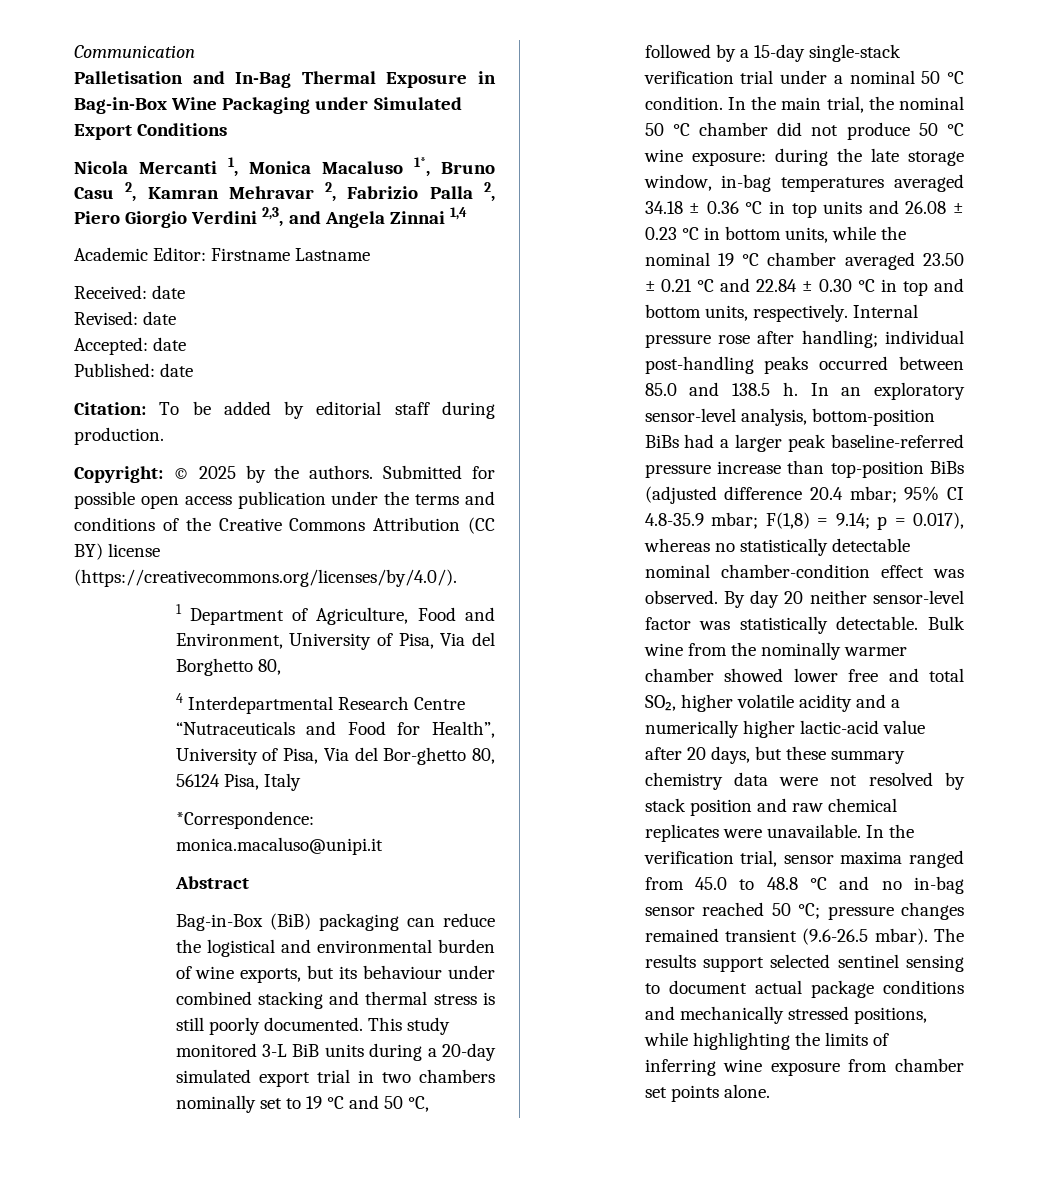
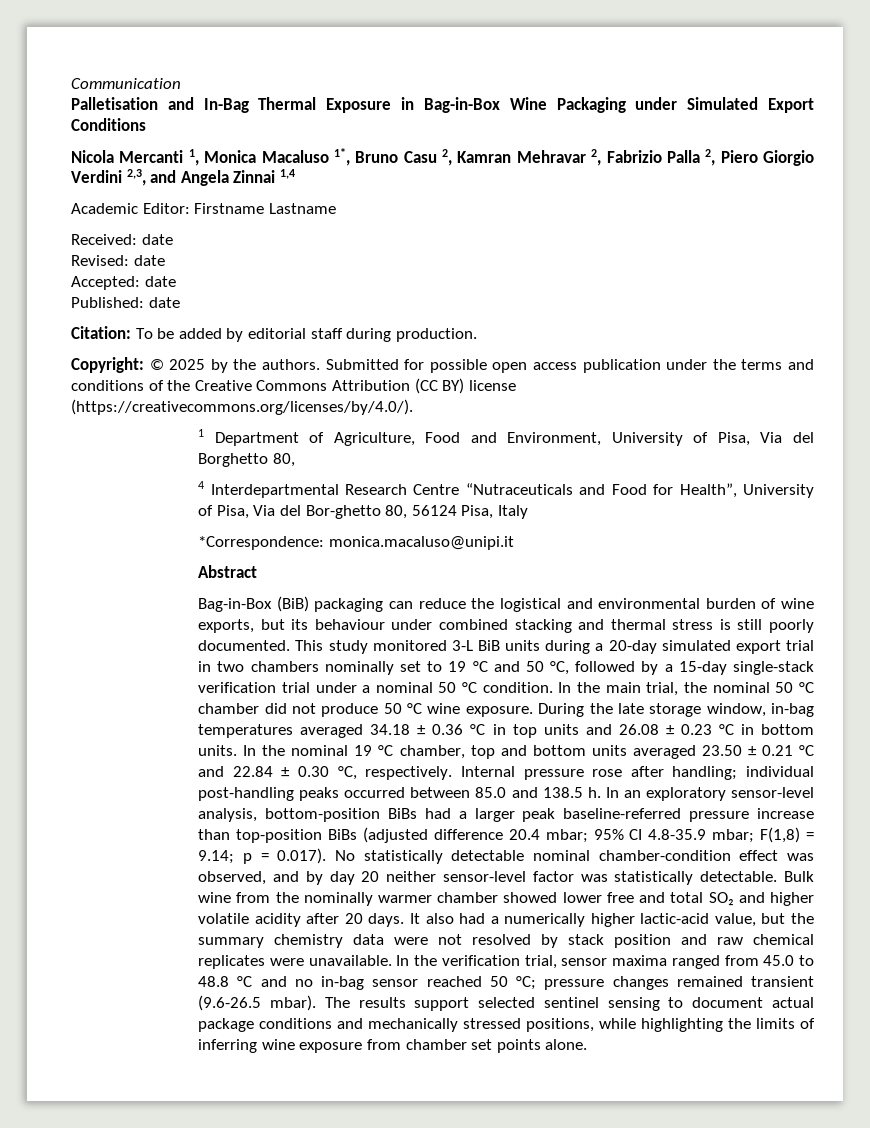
- In the main trial, the nominal 50 °C chamber did not produce 50 °C wine exposure: during the late storage window, in-bag temperatures averaged 34.18 ± 0.36 °C in top units and 26.08 ± 0.23 °C in bottom units, while the nominal 19 °C chamber averaged 23.50 ± 0.21 °C and 22.84 ± 0.30 °C in top and bottom units, respectively.
+ In the main trial, the nominal 50 °C chamber did not produce 50 °C wine exposure. During the late storage window, in-bag temperatures averaged 34.18 ± 0.36 °C in top units and 26.08 ± 0.23 °C in bottom units. In the nominal 19 °C chamber, top and bottom units averaged 23.50 ± 0.21 °C and 22.84 ± 0.30 °C, respectively.
- In an exploratory sensor-level analysis, bottom-position BiBs had a larger peak baseline-referred pressure increase than top-position BiBs (adjusted difference 20.4 mbar; 95% CI 4.8-35.9 mbar; F(1,8) = 9.14; p = 0.017), whereas no statistically detectable nominal chamber-condition effect was observed. By day 20 neither sensor-level factor was statistically detectable.
+ In an exploratory sensor-level analysis, bottom-position BiBs had a larger peak baseline-referred pressure increase than top-position BiBs (adjusted difference 20.4 mbar; 95% CI 4.8-35.9 mbar; F(1,8) = 9.14; p = 0.017). No statistically detectable nominal chamber-condition effect was observed, and by day 20 neither sensor-level factor was statistically detectable.
- Bulk wine from the nominally warmer chamber showed lower free and total SO₂, higher volatile acidity and a numerically higher lactic-acid value after 20 days, but these summary chemistry data were not resolved by stack position and raw chemical replicates were unavailable.
+ Bulk wine from the nominally warmer chamber showed lower free and total SO₂ and higher volatile acidity after 20 days. It also had a numerically higher lactic-acid value, but the summary chemistry data were not resolved by stack position and raw chemical replicates were unavailable.

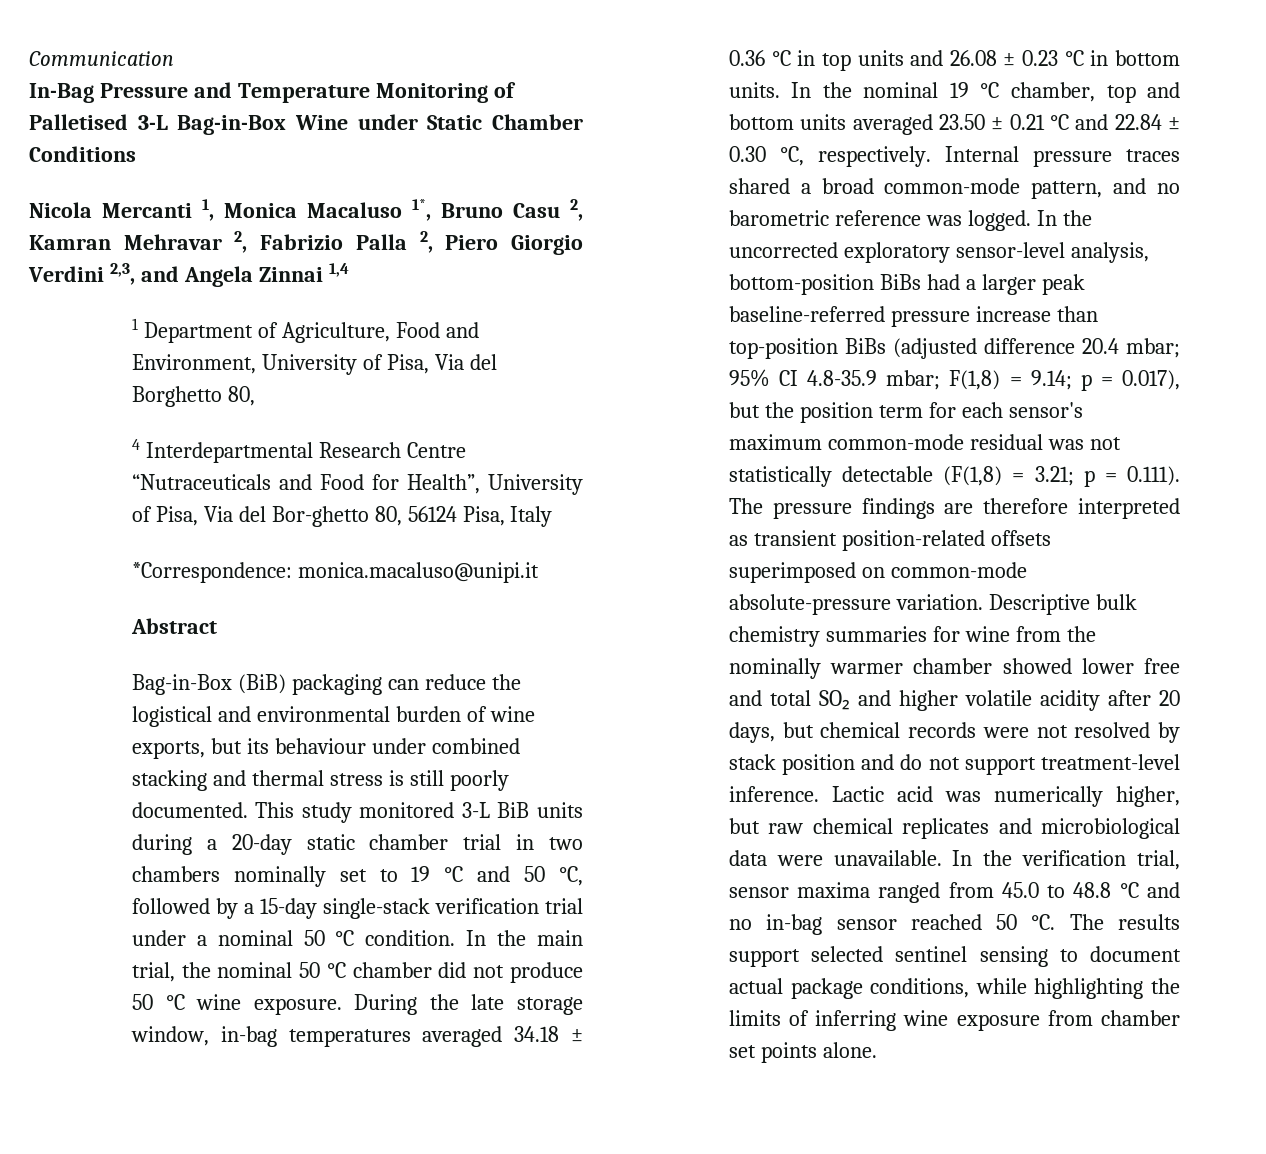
- Palletisation and In-Bag Thermal Exposure in Bag-in-Box Wine Packaging under Simulated Export Conditions
+ In-Bag Pressure and Temperature Monitoring of Palletised 3-L Bag-in-Box Wine under Static Chamber Conditions
- Academic Editor: Firstname Lastname
- Received: date
- Revised: date
- Accepted: date
- Published: date
- Citation: To be added by editorial staff during production.
- Copyright: © 2025 by the authors. Submitted for possible open access publication under the terms and conditions of the Creative Commons Attribution (CC BY) license (https://creativecommons.org/licenses/by/4.0/).
- This study monitored 3-L BiB units during a 20-day simulated export trial in two chambers nominally set to 19 °C and 50 °C, followed by a 15-day single-stack verification trial under a nominal 50 °C condition.
+ This study monitored 3-L BiB units during a 20-day static chamber trial in two chambers nominally set to 19 °C and 50 °C, followed by a 15-day single-stack verification trial under a nominal 50 °C condition.
- Internal pressure rose after handling; individual post-handling peaks occurred between 85.0 and 138.5 h. In an exploratory sensor-level analysis, bottom-position BiBs had a larger peak baseline-referred pressure increase than top-position BiBs (adjusted difference 20.4 mbar; 95% CI 4.8-35.9 mbar; F(1,8) = 9.14; p = 0.017). No statistically detectable nominal chamber-condition effect was observed, and by day 20 neither sensor-level factor was statistically detectable. Bulk wine from the nominally warmer chamber showed lower free and total SO₂ and higher volatile acidity after 20 days. It also had a numerically higher lactic-acid value, but the summary chemistry data were not resolved by stack position and raw chemical replicates were unavailable.
+ Internal pressure traces shared a broad common-mode pattern, and no barometric reference was logged. In the uncorrected exploratory sensor-level analysis, bottom-position BiBs had a larger peak baseline-referred pressure increase than top-position BiBs (adjusted difference 20.4 mbar; 95% CI 4.8-35.9 mbar; F(1,8) = 9.14; p = 0.017), but the position term for each sensor's maximum common-mode residual was not statistically detectable (F(1,8) = 3.21; p = 0.111). The pressure findings are therefore interpreted as transient position-related offsets superimposed on common-mode absolute-pressure variation. Descriptive bulk chemistry summaries for wine from the nominally warmer chamber showed lower free and total SO₂ and higher volatile acidity after 20 days, but chemical records were not resolved by stack position and do not support treatment-level inference. Lactic acid was numerically higher, but raw chemical replicates and microbiological data were unavailable.
- In the verification trial, sensor maxima ranged from 45.0 to 48.8 °C and no in-bag sensor reached 50 °C; pressure changes remained transient (9.6-26.5 mbar).
+ In the verification trial, sensor maxima ranged from 45.0 to 48.8 °C and no in-bag sensor reached 50 °C.
- The results support selected sentinel sensing to document actual package conditions and mechanically stressed positions, while highlighting the limits of inferring wine exposure from chamber set points alone.
+ The results support selected sentinel sensing to document actual package conditions, while highlighting the limits of inferring wine exposure from chamber set points alone.

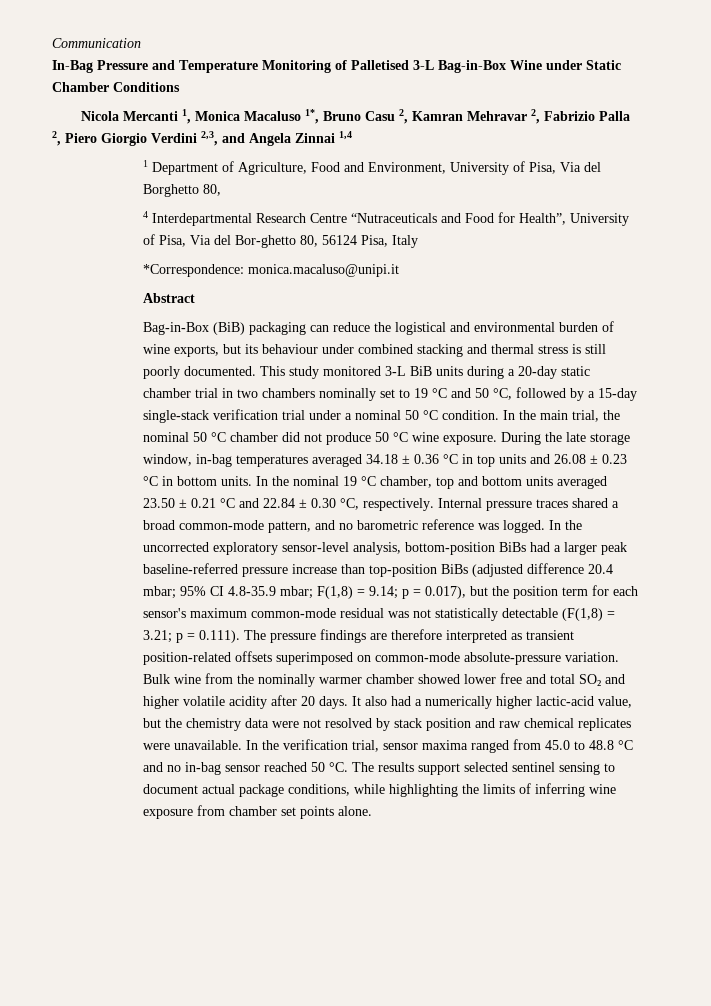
- Descriptive bulk chemistry summaries for wine from the nominally warmer chamber showed lower free and total SO₂ and higher volatile acidity after 20 days, but chemical records were not resolved by stack position and do not support treatment-level inference. Lactic acid was numerically higher, but raw chemical replicates and microbiological data were unavailable.
+ Bulk wine from the nominally warmer chamber showed lower free and total SO₂ and higher volatile acidity after 20 days. It also had a numerically higher lactic-acid value, but the chemistry data were not resolved by stack position and raw chemical replicates were unavailable.

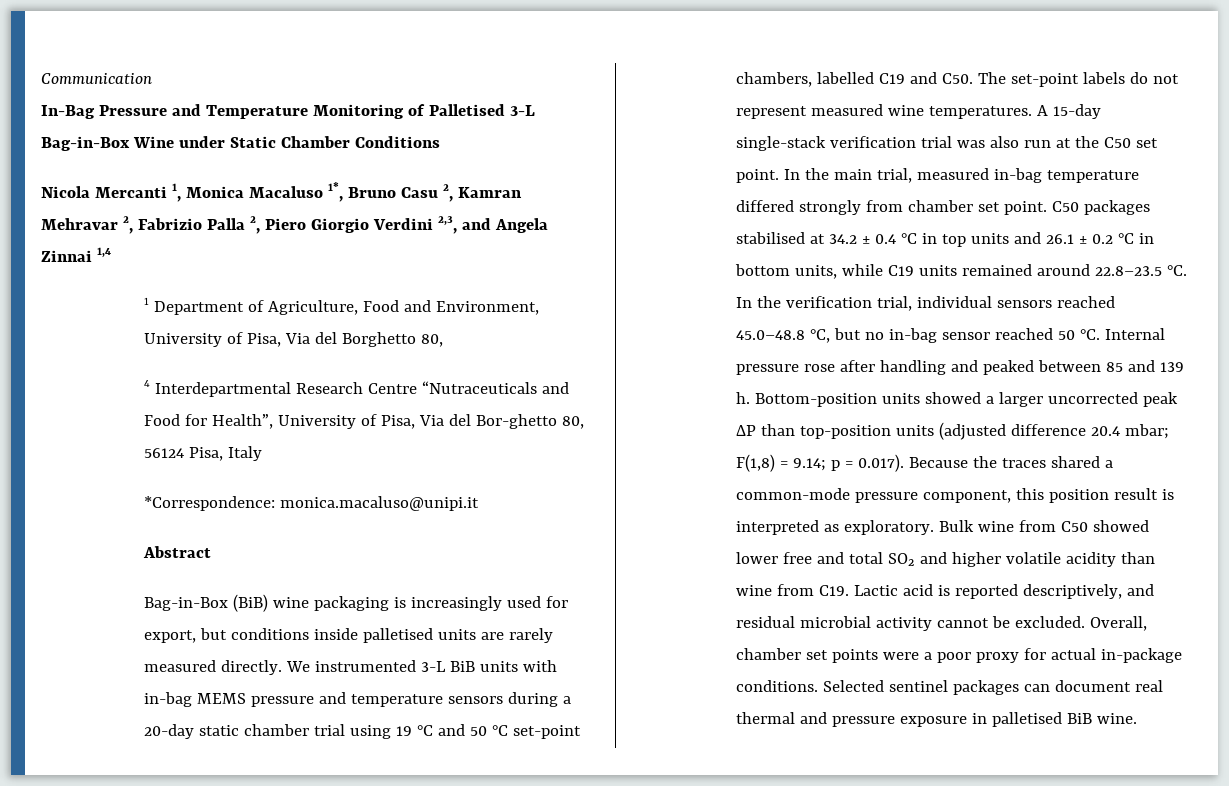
- Bag-in-Box (BiB) packaging can reduce the logistical and environmental burden of wine exports, but its behaviour under combined stacking and thermal stress is still poorly documented. This study monitored 3-L BiB units during a 20-day static chamber trial in two chambers nominally set to 19 °C and 50 °C, followed by a 15-day single-stack verification trial under a nominal 50 °C condition. In the main trial, the nominal 50 °C chamber did not produce 50 °C wine exposure. During the late storage window, in-bag temperatures averaged 34.18 ± 0.36 °C in top units and 26.08 ± 0.23 °C in bottom units. In the nominal 19 °C chamber, top and bottom units averaged 23.50 ± 0.21 °C and 22.84 ± 0.30 °C, respectively. Internal pressure traces shared a broad common-mode pattern, and no barometric reference was logged. In the uncorrected exploratory sensor-level analysis, bottom-position BiBs had a larger peak baseline-referred pressure increase than top-position BiBs (adjusted difference 20.4 mbar; 95% CI 4.8-35.9 mbar; F(1,8) = 9.14; p = 0.017), but the position term for each sensor's maximum common-mode residual was not statistically detectable (F(1,8) = 3.21; p = 0.111). The pressure findings are therefore interpreted as transient position-related offsets superimposed on common-mode absolute-pressure variation. Bulk wine from the nominally warmer chamber showed lower free and total SO₂ and higher volatile acidity after 20 days. It also had a numerically higher lactic-acid value, but the chemistry data were not resolved by stack position and raw chemical replicates were unavailable. In the verification trial, sensor maxima ranged from 45.0 to 48.8 °C and no in-bag sensor reached 50 °C. The results support selected sentinel sensing to document actual package conditions, while highlighting the limits of inferring wine exposure from chamber set points alone.
+ Bag-in-Box (BiB) wine packaging is increasingly used for export, but conditions inside palletised units are rarely measured directly. We instrumented 3-L BiB units with in-bag MEMS pressure and temperature sensors during a 20-day static chamber trial using 19 °C and 50 °C set-point chambers, labelled C19 and C50. The set-point labels do not represent measured wine temperatures. A 15-day single-stack verification trial was also run at the C50 set point. In the main trial, measured in-bag temperature differed strongly from chamber set point. C50 packages stabilised at 34.2 ± 0.4 °C in top units and 26.1 ± 0.2 °C in bottom units, while C19 units remained around 22.8–23.5 °C. In the verification trial, individual sensors reached 45.0–48.8 °C, but no in-bag sensor reached 50 °C. Internal pressure rose after handling and peaked between 85 and 139 h. Bottom-position units showed a larger uncorrected peak ΔP than top-position units (adjusted difference 20.4 mbar; F(1,8) = 9.14; p = 0.017). Because the traces shared a common-mode pressure component, this position result is interpreted as exploratory. Bulk wine from C50 showed lower free and total SO₂ and higher volatile acidity than wine from C19. Lactic acid is reported descriptively, and residual microbial activity cannot be excluded. Overall, chamber set points were a poor proxy for actual in-package conditions. Selected sentinel packages can document real thermal and pressure exposure in palletised BiB wine.

